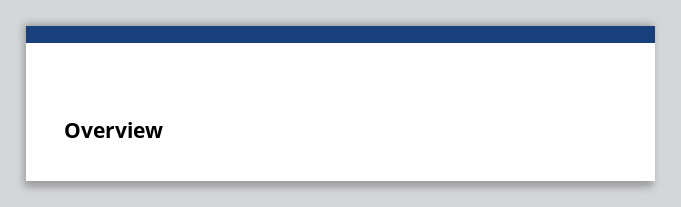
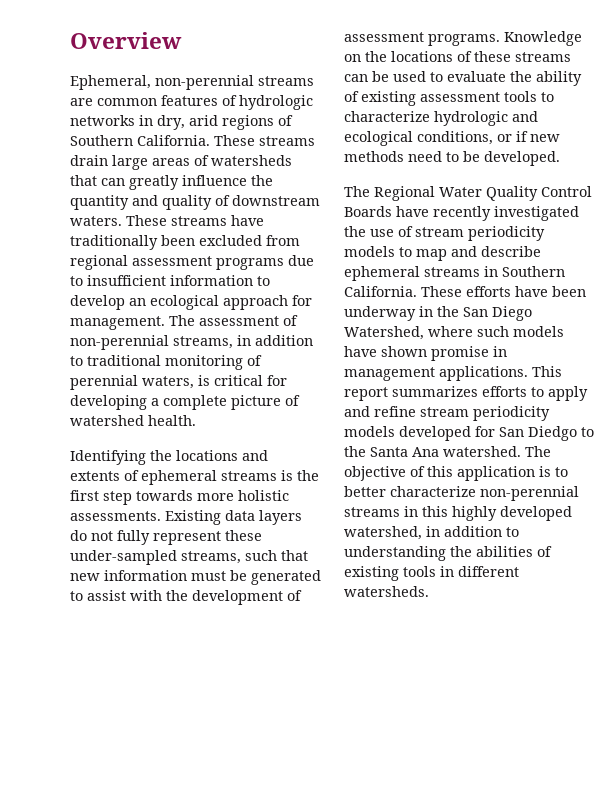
+ Ephemeral, non-perennial streams are common features of hydrologic networks in dry, arid regions of Southern California. These streams drain large areas of watersheds that can greatly influence the quantity and quality of downstream waters. These streams have traditionally been excluded from regional assessment programs due to insufficient information to develop an ecological approach for management. The assessment of non-perennial streams, in addition to traditional monitoring of perennial waters, is critical for developing a complete picture of watershed health.
+ Identifying the locations and extents of ephemeral streams is the first step towards more holistic assessments. Existing data layers do not fully represent these under-sampled streams, such that new information must be generated to assist with the development of assessment programs. Knowledge on the locations of these streams can be used to evaluate the ability of existing assessment tools to characterize hydrologic and ecological conditions, or if new methods need to be developed.
+ The Regional Water Quality Control Boards have recently investigated the use of stream periodicity models to map and describe ephemeral streams in Southern California. These efforts have been underway in the San Diego Watershed, where such models have shown promise in management applications. This report summarizes efforts to apply and refine stream periodicity models developed for San Diedgo to the Santa Ana watershed. The objective of this application is to better characterize non-perennial streams in this highly developed watershed, in addition to understanding the abilities of existing tools in different watersheds.

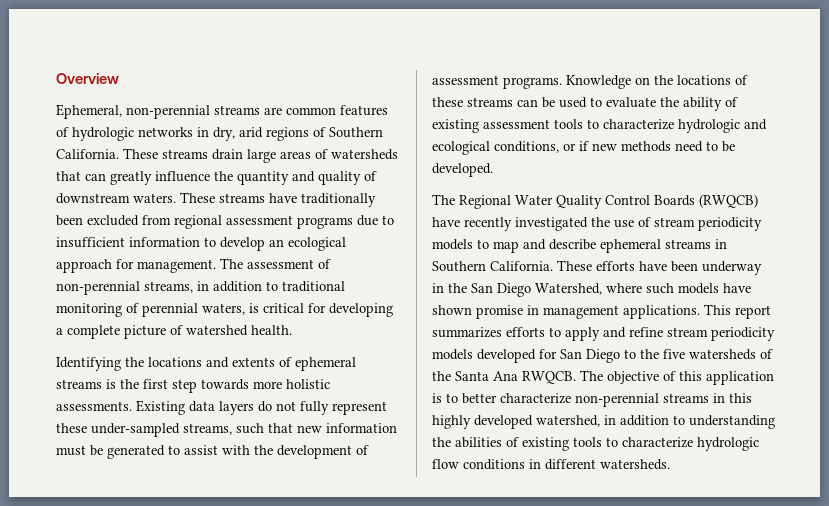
- The Regional Water Quality Control Boards have recently investigated the use of stream periodicity models to map and describe ephemeral streams in Southern California.
+ The Regional Water Quality Control Boards (RWQCB) have recently investigated the use of stream periodicity models to map and describe ephemeral streams in Southern California.
- This report summarizes efforts to apply and refine stream periodicity models developed for San Diedgo to the Santa Ana watershed.
+ This report summarizes efforts to apply and refine stream periodicity models developed for San Diego to the five watersheds of the Santa Ana RWQCB.
- The objective of this application is to better characterize non-perennial streams in this highly developed watershed, in addition to understanding the abilities of existing tools in different watersheds.
+ The objective of this application is to better characterize non-perennial streams in this highly developed watershed, in addition to understanding the abilities of existing tools to characterize hydrologic flow conditions in different watersheds.

